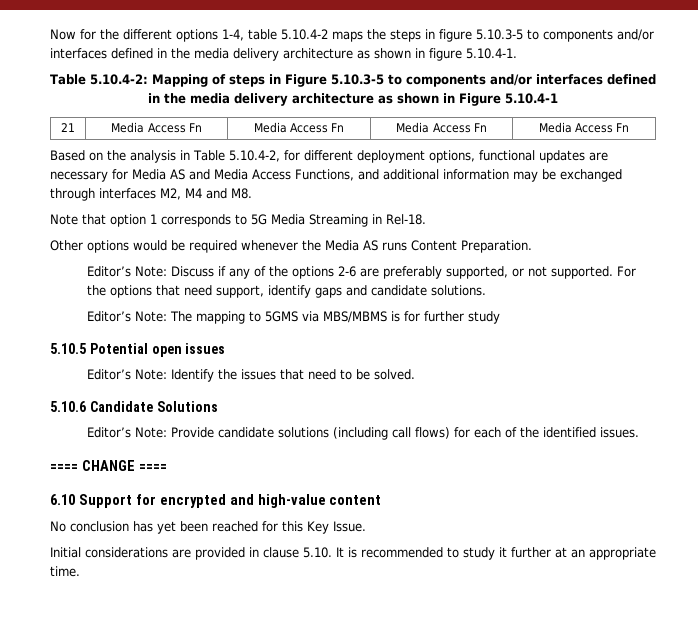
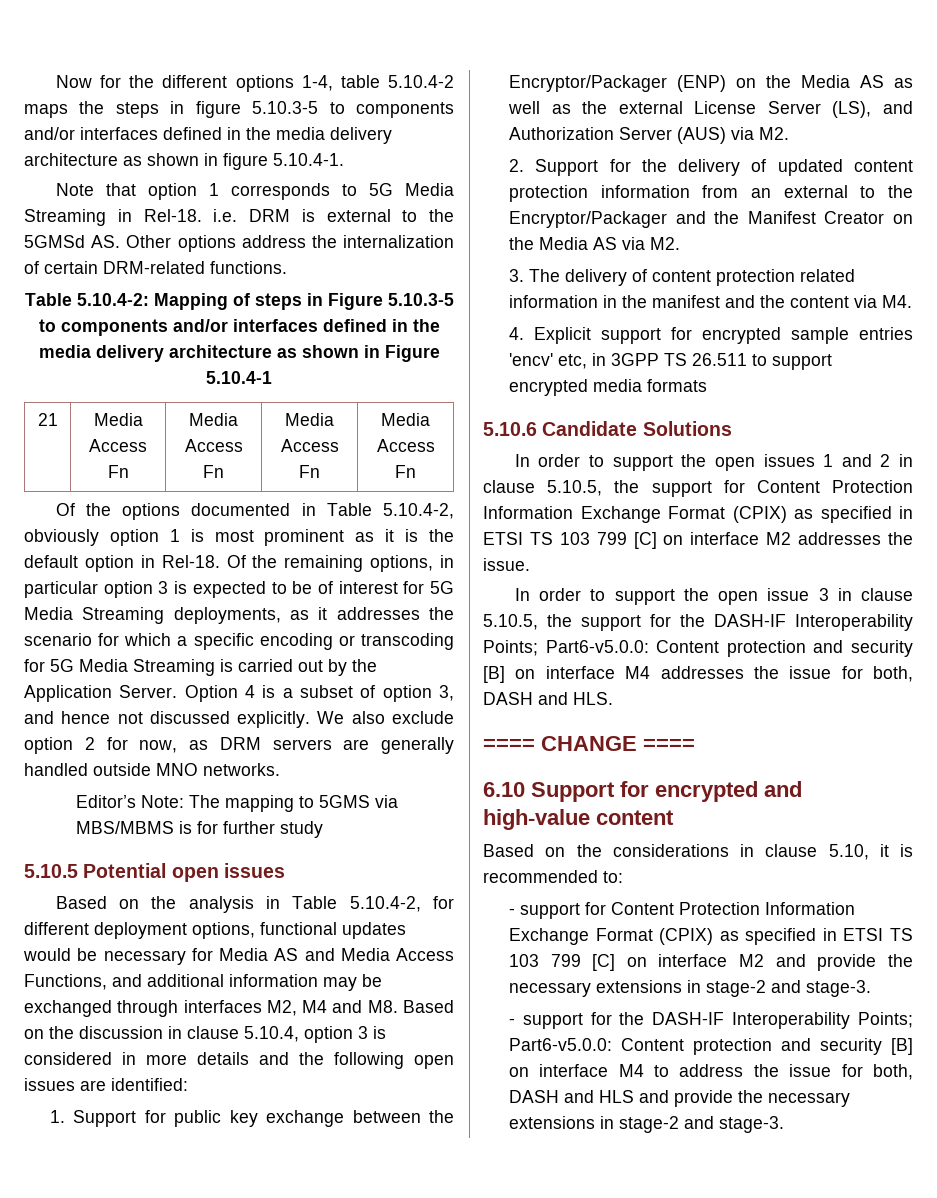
+ Note that option 1 corresponds to 5G Media Streaming in Rel-18. i.e. DRM is external to the 5GMSd AS. Other options address the internalization of certain DRM-related functions.
+ Of the options documented in Table 5.10.4-2, obviously option 1 is most prominent as it is the default option in Rel-18. Of the remaining options, in particular option 3 is expected to be of interest for 5G Media Streaming deployments, as it addresses the scenario for which a specific encoding or transcoding for 5G Media Streaming is carried out by the Application Server. Option 4 is a subset of option 3, and hence not discussed explicitly. We also exclude option 2 for now, as DRM servers are generally handled outside MNO networks.
+ Editor’s Note: The mapping to 5GMS via MBS/MBMS is for further study
+ 5.10.5 Potential open issues
- Based on the analysis in Table 5.10.4-2, for different deployment options, functional updates are necessary for Media AS and Media Access Functions, and additional information may be exchanged through interfaces M2, M4 and M8.
- Note that option 1 corresponds to 5G Media Streaming in Rel-18.
- Other options would be required whenever the Media AS runs Content Preparation.
- Editor’s Note: Discuss if any of the options 2-6 are preferably supported, or not supported. For the options that need support, identify gaps and candidate solutions.
- Editor’s Note: The mapping to 5GMS via MBS/MBMS is for further study
- 5.10.5 Potential open issues
- Editor’s Note: Identify the issues that need to be solved.
+ Based on the analysis in Table 5.10.4-2, for different deployment options, functional updates would be necessary for Media AS and Media Access Functions, and additional information may be exchanged through interfaces M2, M4 and M8. Based on the discussion in clause 5.10.4, option 3 is considered in more details and the following open issues are identified:
+ 1. Support for public key exchange between the Encryptor/Packager (ENP) on the Media AS as well as the external License Server (LS), and Authorization Server (AUS) via M2.
+ 2. Support for the delivery of updated content protection information from an external to the Encryptor/Packager and the Manifest Creator on the Media AS via M2.
+ 3. The delivery of content protection related information in the manifest and the content via M4.
+ 4. Explicit support for encrypted sample entries 'encv' etc, in 3GPP TS 26.511 to support encrypted media formats
  5.10.6 Candidate Solutions
- Editor’s Note: Provide candidate solutions (including call flows) for each of the identified issues.
+ In order to support the open issues 1 and 2 in clause 5.10.5, the support for Content Protection Information Exchange Format (CPIX) as specified in ETSI TS 103 799 [C] on interface M2 addresses the issue.
+ In order to support the open issue 3 in clause 5.10.5, the support for the DASH-IF Interoperability Points; Part6-v5.0.0: Content protection and security [B] on interface M4 addresses the issue for both, DASH and HLS.
- No conclusion has yet been reached for this Key Issue.
- Initial considerations are provided in clause 5.10. It is recommended to study it further at an appropriate time.
+ Based on the considerations in clause 5.10, it is recommended to:
+ - support for Content Protection Information Exchange Format (CPIX) as specified in ETSI TS 103 799 [C] on interface M2 and provide the necessary extensions in stage-2 and stage-3.
+ - support for the DASH-IF Interoperability Points; Part6-v5.0.0: Content protection and security [B] on interface M4 to address the issue for both, DASH and HLS and provide the necessary extensions in stage-2 and stage-3.

